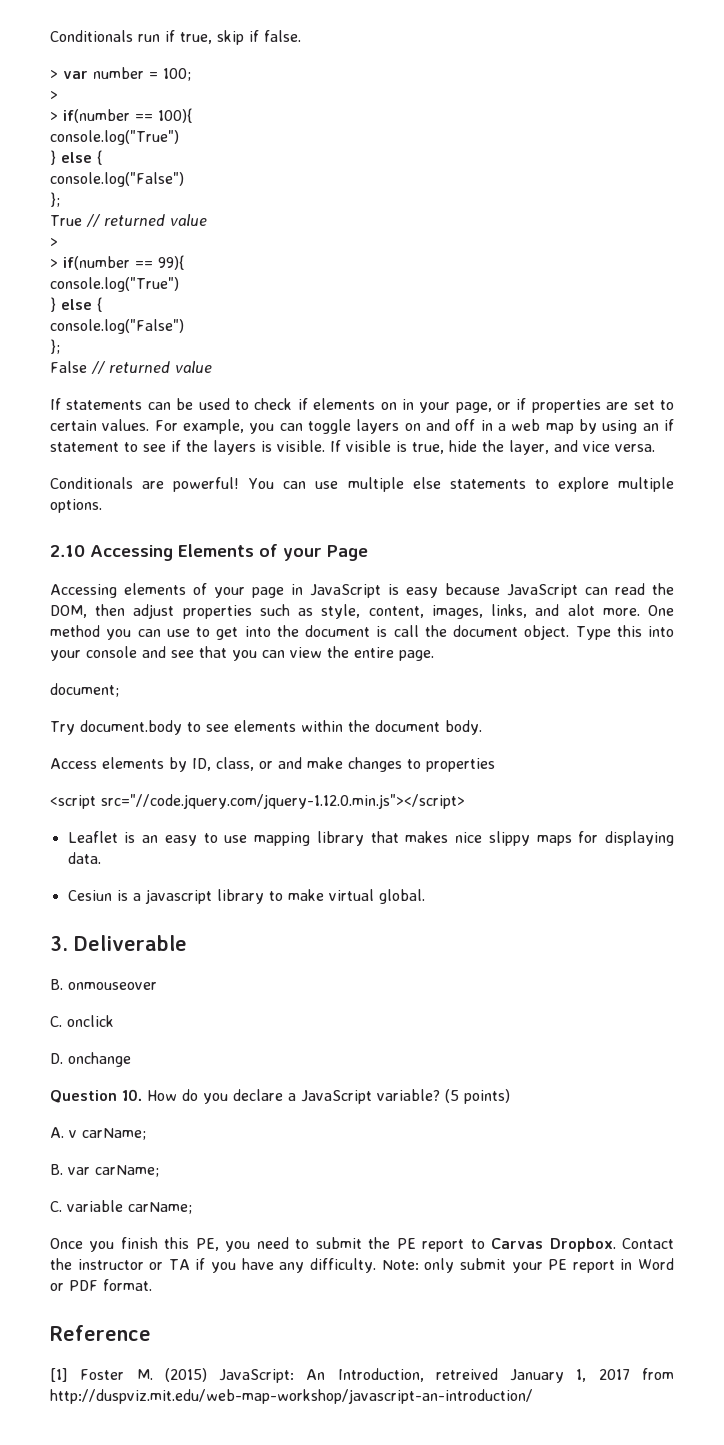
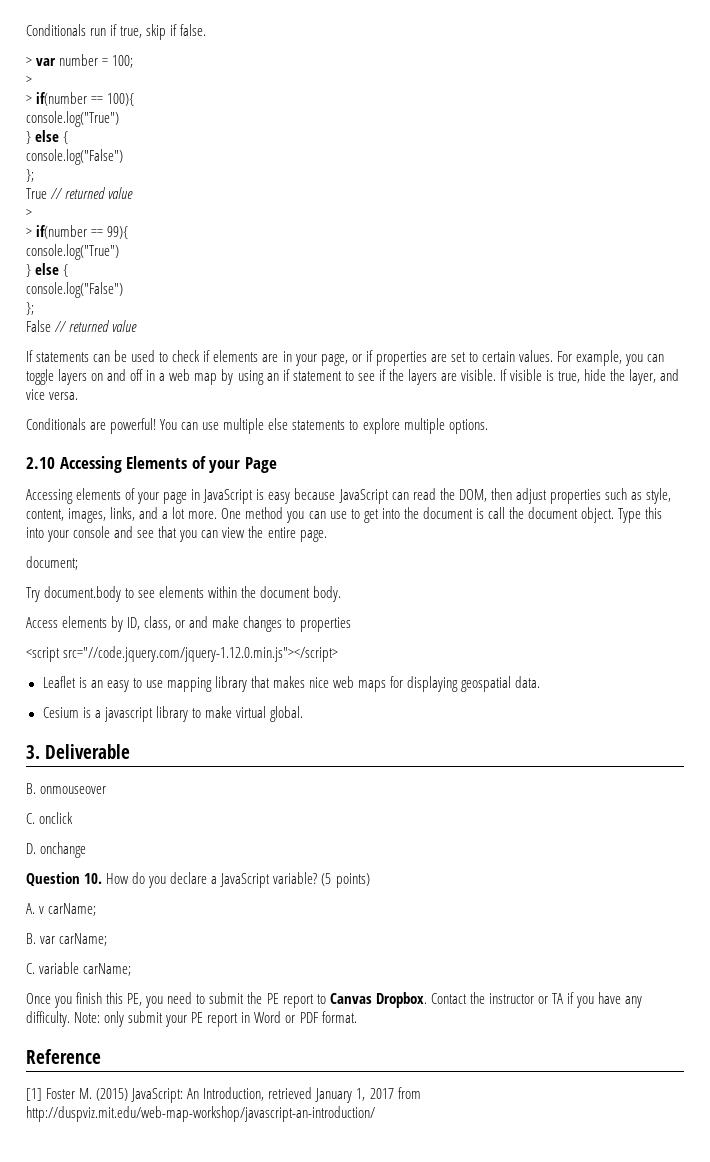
- If statements can be used to check if elements on in your page, or if properties are set to certain values.
+ If statements can be used to check if elements are in your page, or if properties are set to certain values.
- For example, you can toggle layers on and off in a web map by using an if statement to see if the layers is visible.
+ For example, you can toggle layers on and off in a web map by using an if statement to see if the layers are visible.
- Accessing elements of your page in JavaScript is easy because JavaScript can read the DOM, then adjust properties such as style, content, images, links, and alot more.
+ Accessing elements of your page in JavaScript is easy because JavaScript can read the DOM, then adjust properties such as style, content, images, links, and a lot more.
- Leaflet is an easy to use mapping library that makes nice slippy maps for displaying data.
+ Leaflet is an easy to use mapping library that makes nice web maps for displaying geospatial data.
- Cesiun is a javascript library to make virtual global.
+ Cesium is a javascript library to make virtual global.
- Once you finish this PE, you need to submit the PE report to Carvas Dropbox.
+ Once you finish this PE, you need to submit the PE report to Canvas Dropbox.
- [1] Foster M. (2015) JavaScript: An Introduction, retreived January 1, 2017 from http://duspviz.mit.edu/web-map-workshop/javascript-an-introduction/
+ [1] Foster M. (2015) JavaScript: An Introduction, retrieved January 1, 2017 from http://duspviz.mit.edu/web-map-workshop/javascript-an-introduction/

